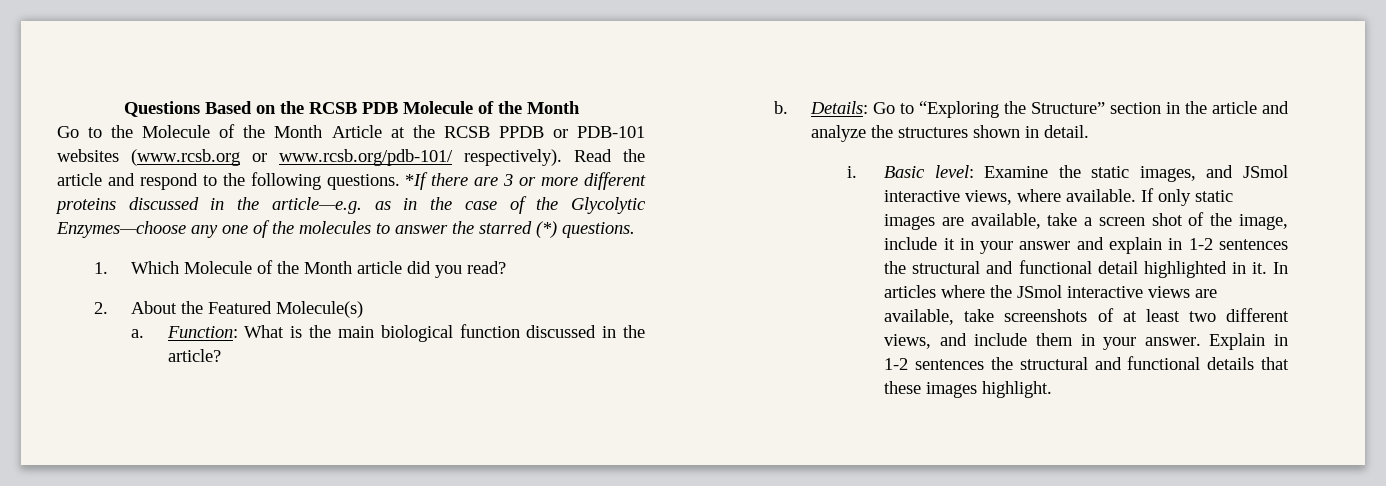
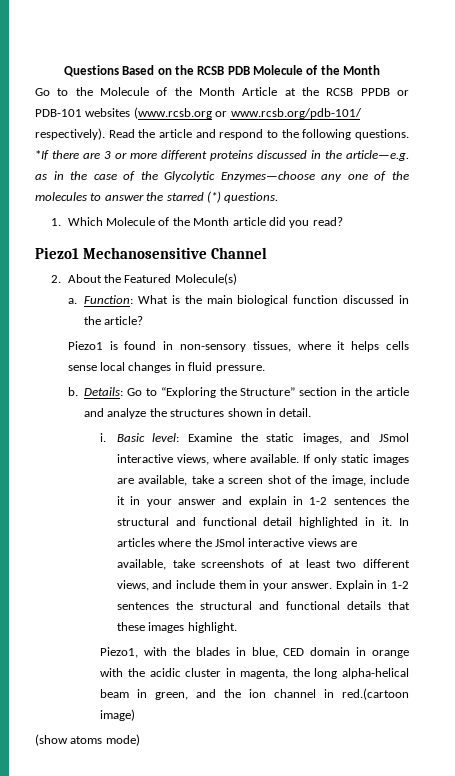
+ Piezo1 Mechanosensitive Channel
+ Piezo1 is found in non-sensory tissues, where it helps cells sense local changes in fluid pressure.
+ Piezo1, with the blades in blue, CED domain in orange with the acidic cluster in magenta, the long alpha-helical beam in green, and the ion channel in red.(cartoon image)
+ (show atoms mode)

